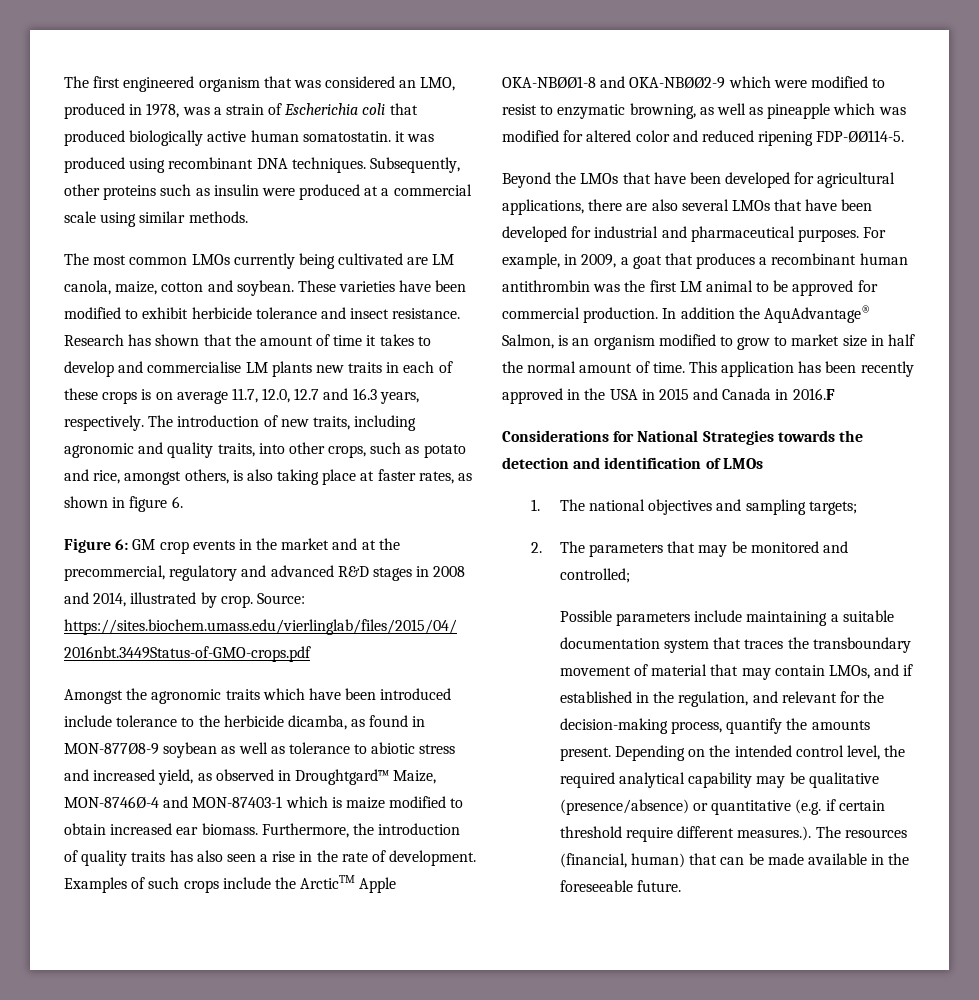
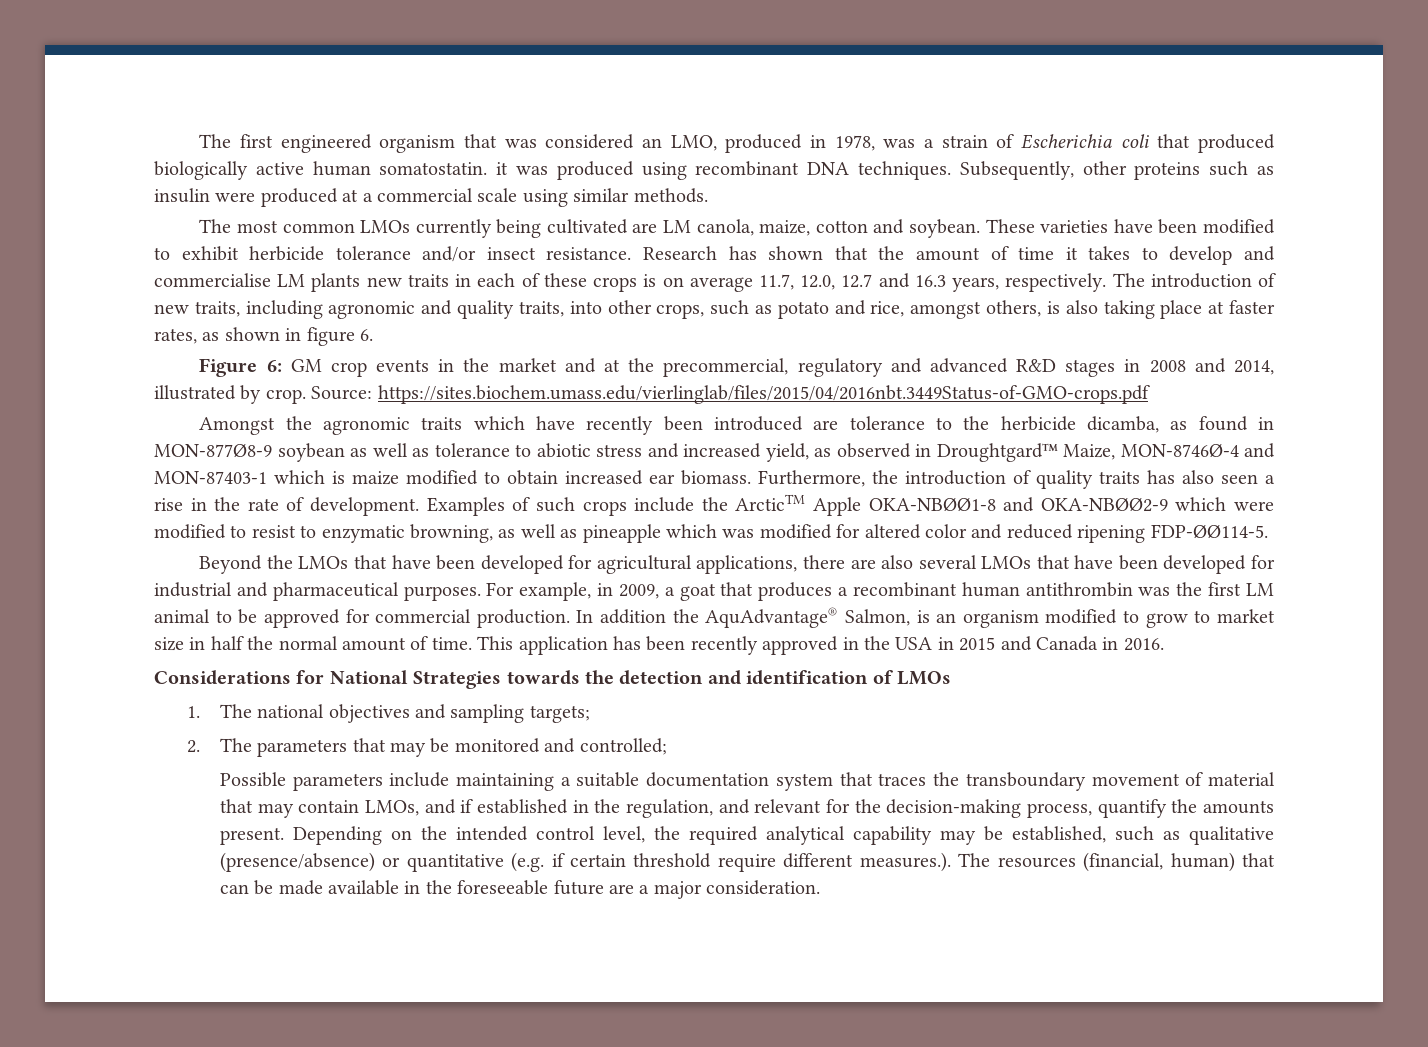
- These varieties have been modified to exhibit herbicide tolerance and insect resistance.
+ These varieties have been modified to exhibit herbicide tolerance and/or insect resistance.
- Amongst the agronomic traits which have been introduced include tolerance to the herbicide dicamba, as found in MON-877Ø8-9 soybean as well as tolerance to abiotic stress and increased yield, as observed in Droughtgard™ Maize, MON-8746Ø-4 and MON-87403-1 which is maize modified to obtain increased ear biomass.
+ Amongst the agronomic traits which have recently been introduced are tolerance to the herbicide dicamba, as found in MON-877Ø8-9 soybean as well as tolerance to abiotic stress and increased yield, as observed in Droughtgard™ Maize, MON-8746Ø-4 and MON-87403-1 which is maize modified to obtain increased ear biomass.
- This application has been recently approved in the USA in 2015 and Canada in 2016.F
+ This application has been recently approved in the USA in 2015 and Canada in 2016.
- Depending on the intended control level, the required analytical capability may be qualitative (presence/absence) or quantitative (e.g. if certain threshold require different measures.). The resources (financial, human) that can be made available in the foreseeable future.
+ Depending on the intended control level, the required analytical capability may be established, such as qualitative (presence/absence) or quantitative (e.g. if certain threshold require different measures.). The resources (financial, human) that can be made available in the foreseeable future are a major consideration.

